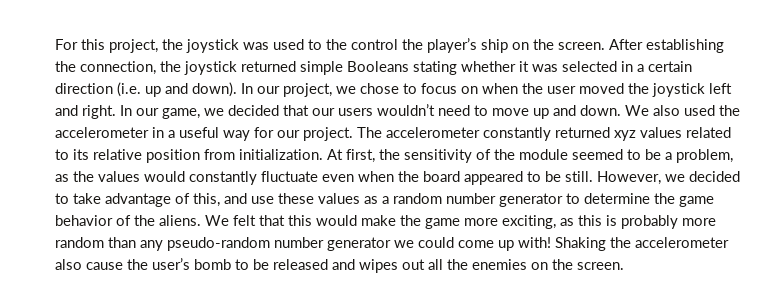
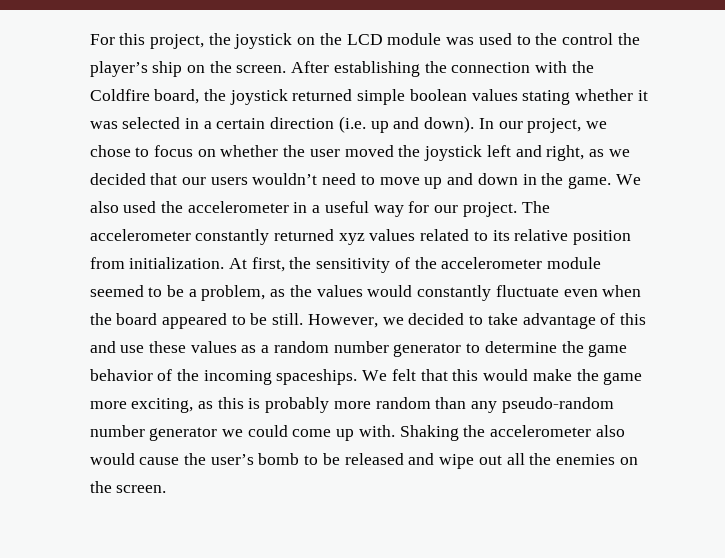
- For this project, the joystick was used to the control the player’s ship on the screen.
+ For this project, the joystick on the LCD module was used to the control the player’s ship on the screen.
- After establishing the connection, the joystick returned simple Booleans stating whether it was selected in a certain direction (i.e. up and down).
+ After establishing the connection with the Coldfire board, the joystick returned simple boolean values stating whether it was selected in a certain direction (i.e. up and down).
- In our project, we chose to focus on when the user moved the joystick left and right. In our game, we decided that our users wouldn’t need to move up and down.
+ In our project, we chose to focus on whether the user moved the joystick left and right, as we decided that our users wouldn’t need to move up and down in the game.
- At first, the sensitivity of the module seemed to be a problem, as the values would constantly fluctuate even when the board appeared to be still.
+ At first, the sensitivity of the accelerometer module seemed to be a problem, as the values would constantly fluctuate even when the board appeared to be still.
- However, we decided to take advantage of this, and use these values as a random number generator to determine the game behavior of the aliens.
+ However, we decided to take advantage of this and use these values as a random number generator to determine the game behavior of the incoming spaceships.
- We felt that this would make the game more exciting, as this is probably more random than any pseudo-random number generator we could come up with!
+ We felt that this would make the game more exciting, as this is probably more random than any pseudo-random number generator we could come up with.
- Shaking the accelerometer also cause the user’s bomb to be released and wipes out all the enemies on the screen.
+ Shaking the accelerometer also would cause the user’s bomb to be released and wipe out all the enemies on the screen.

